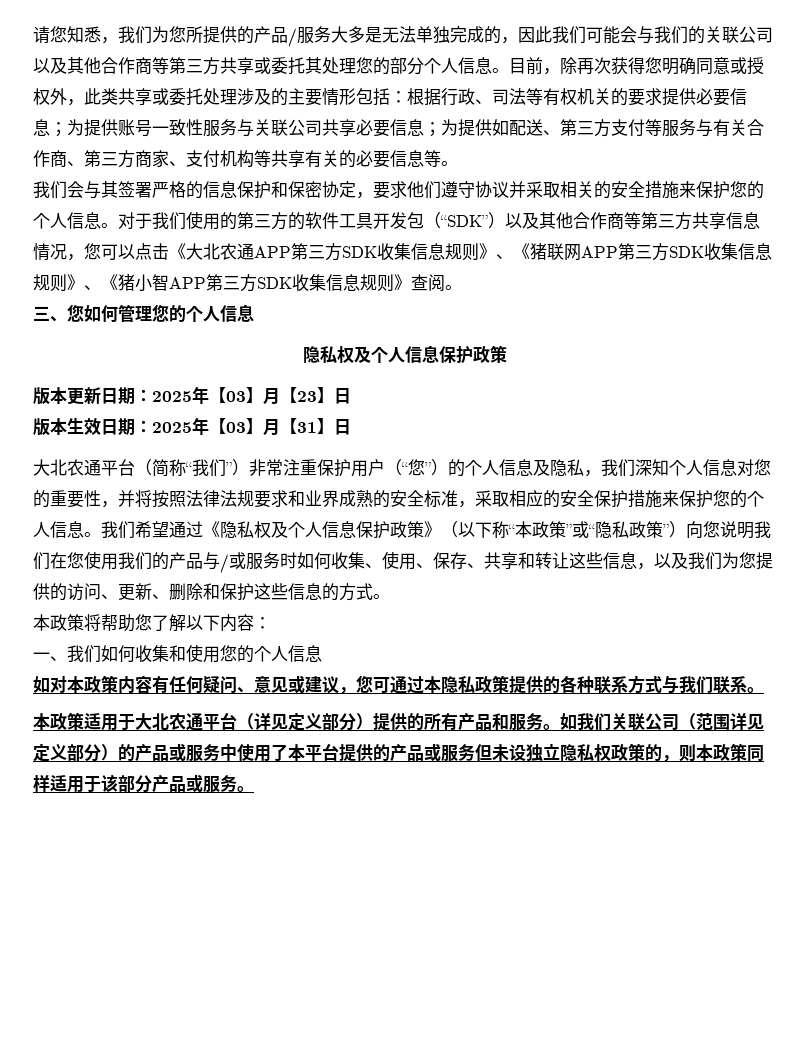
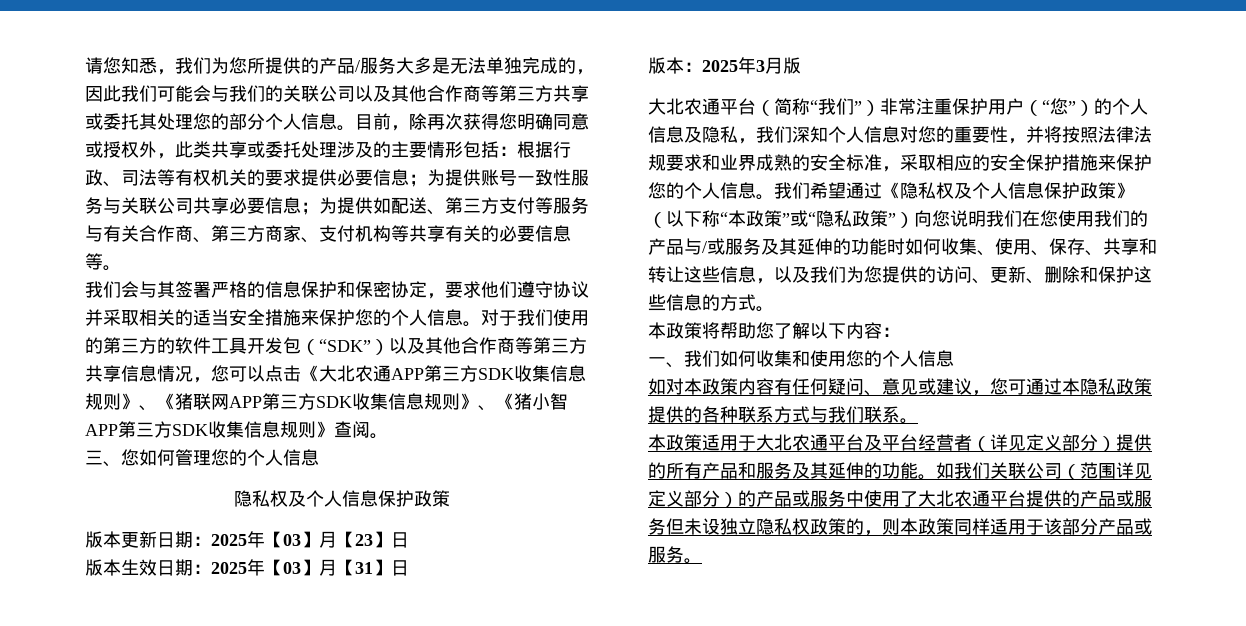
- 我们会与其签署严格的信息保护和保密协定，要求他们遵守协议并采取相关的安全措施来保护您的个人信息。
+ 我们会与其签署严格的信息保护和保密协定，要求他们遵守协议并采取相关的适当安全措施来保护您的个人信息。
+ 版本：2025年3月版
- 我们希望通过《隐私权及个人信息保护政策》（以下称“本政策”或“隐私政策”）向您说明我们在您使用我们的产品与/或服务时如何收集、使用、保存、共享和转让这些信息，以及我们为您提供的访问、更新、删除和保护这些信息的方式。
+ 我们希望通过《隐私权及个人信息保护政策》（以下称“本政策”或“隐私政策”）向您说明我们在您使用我们的产品与/或服务及其延伸的功能时如何收集、使用、保存、共享和转让这些信息，以及我们为您提供的访问、更新、删除和保护这些信息的方式。
- 本政策适用于大北农通平台（详见定义部分）提供的所有产品和服务。
+ 本政策适用于大北农通平台及平台经营者（详见定义部分）提供的所有产品和服务及其延伸的功能。
- 如我们关联公司（范围详见定义部分）的产品或服务中使用了本平台提供的产品或服务但未设独立隐私权政策的，则本政策同样适用于该部分产品或服务。
+ 如我们关联公司（范围详见定义部分）的产品或服务中使用了大北农通平台提供的产品或服务但未设独立隐私权政策的，则本政策同样适用于该部分产品或服务。

